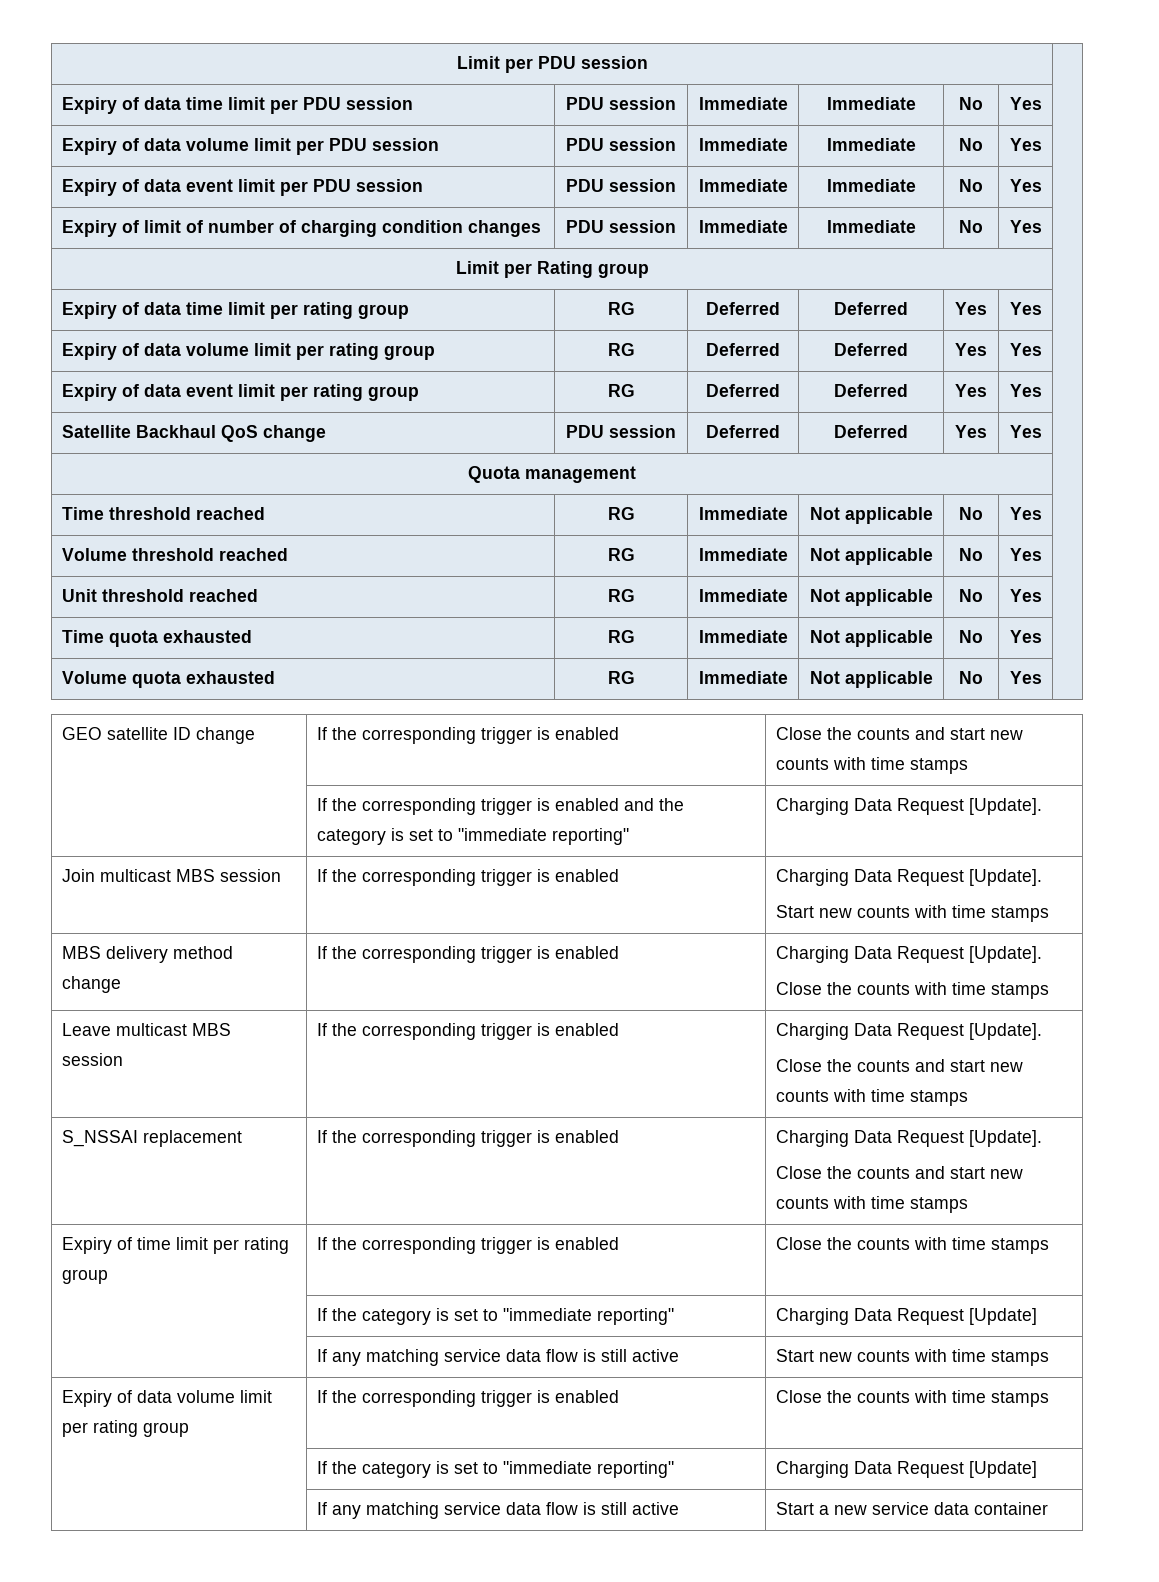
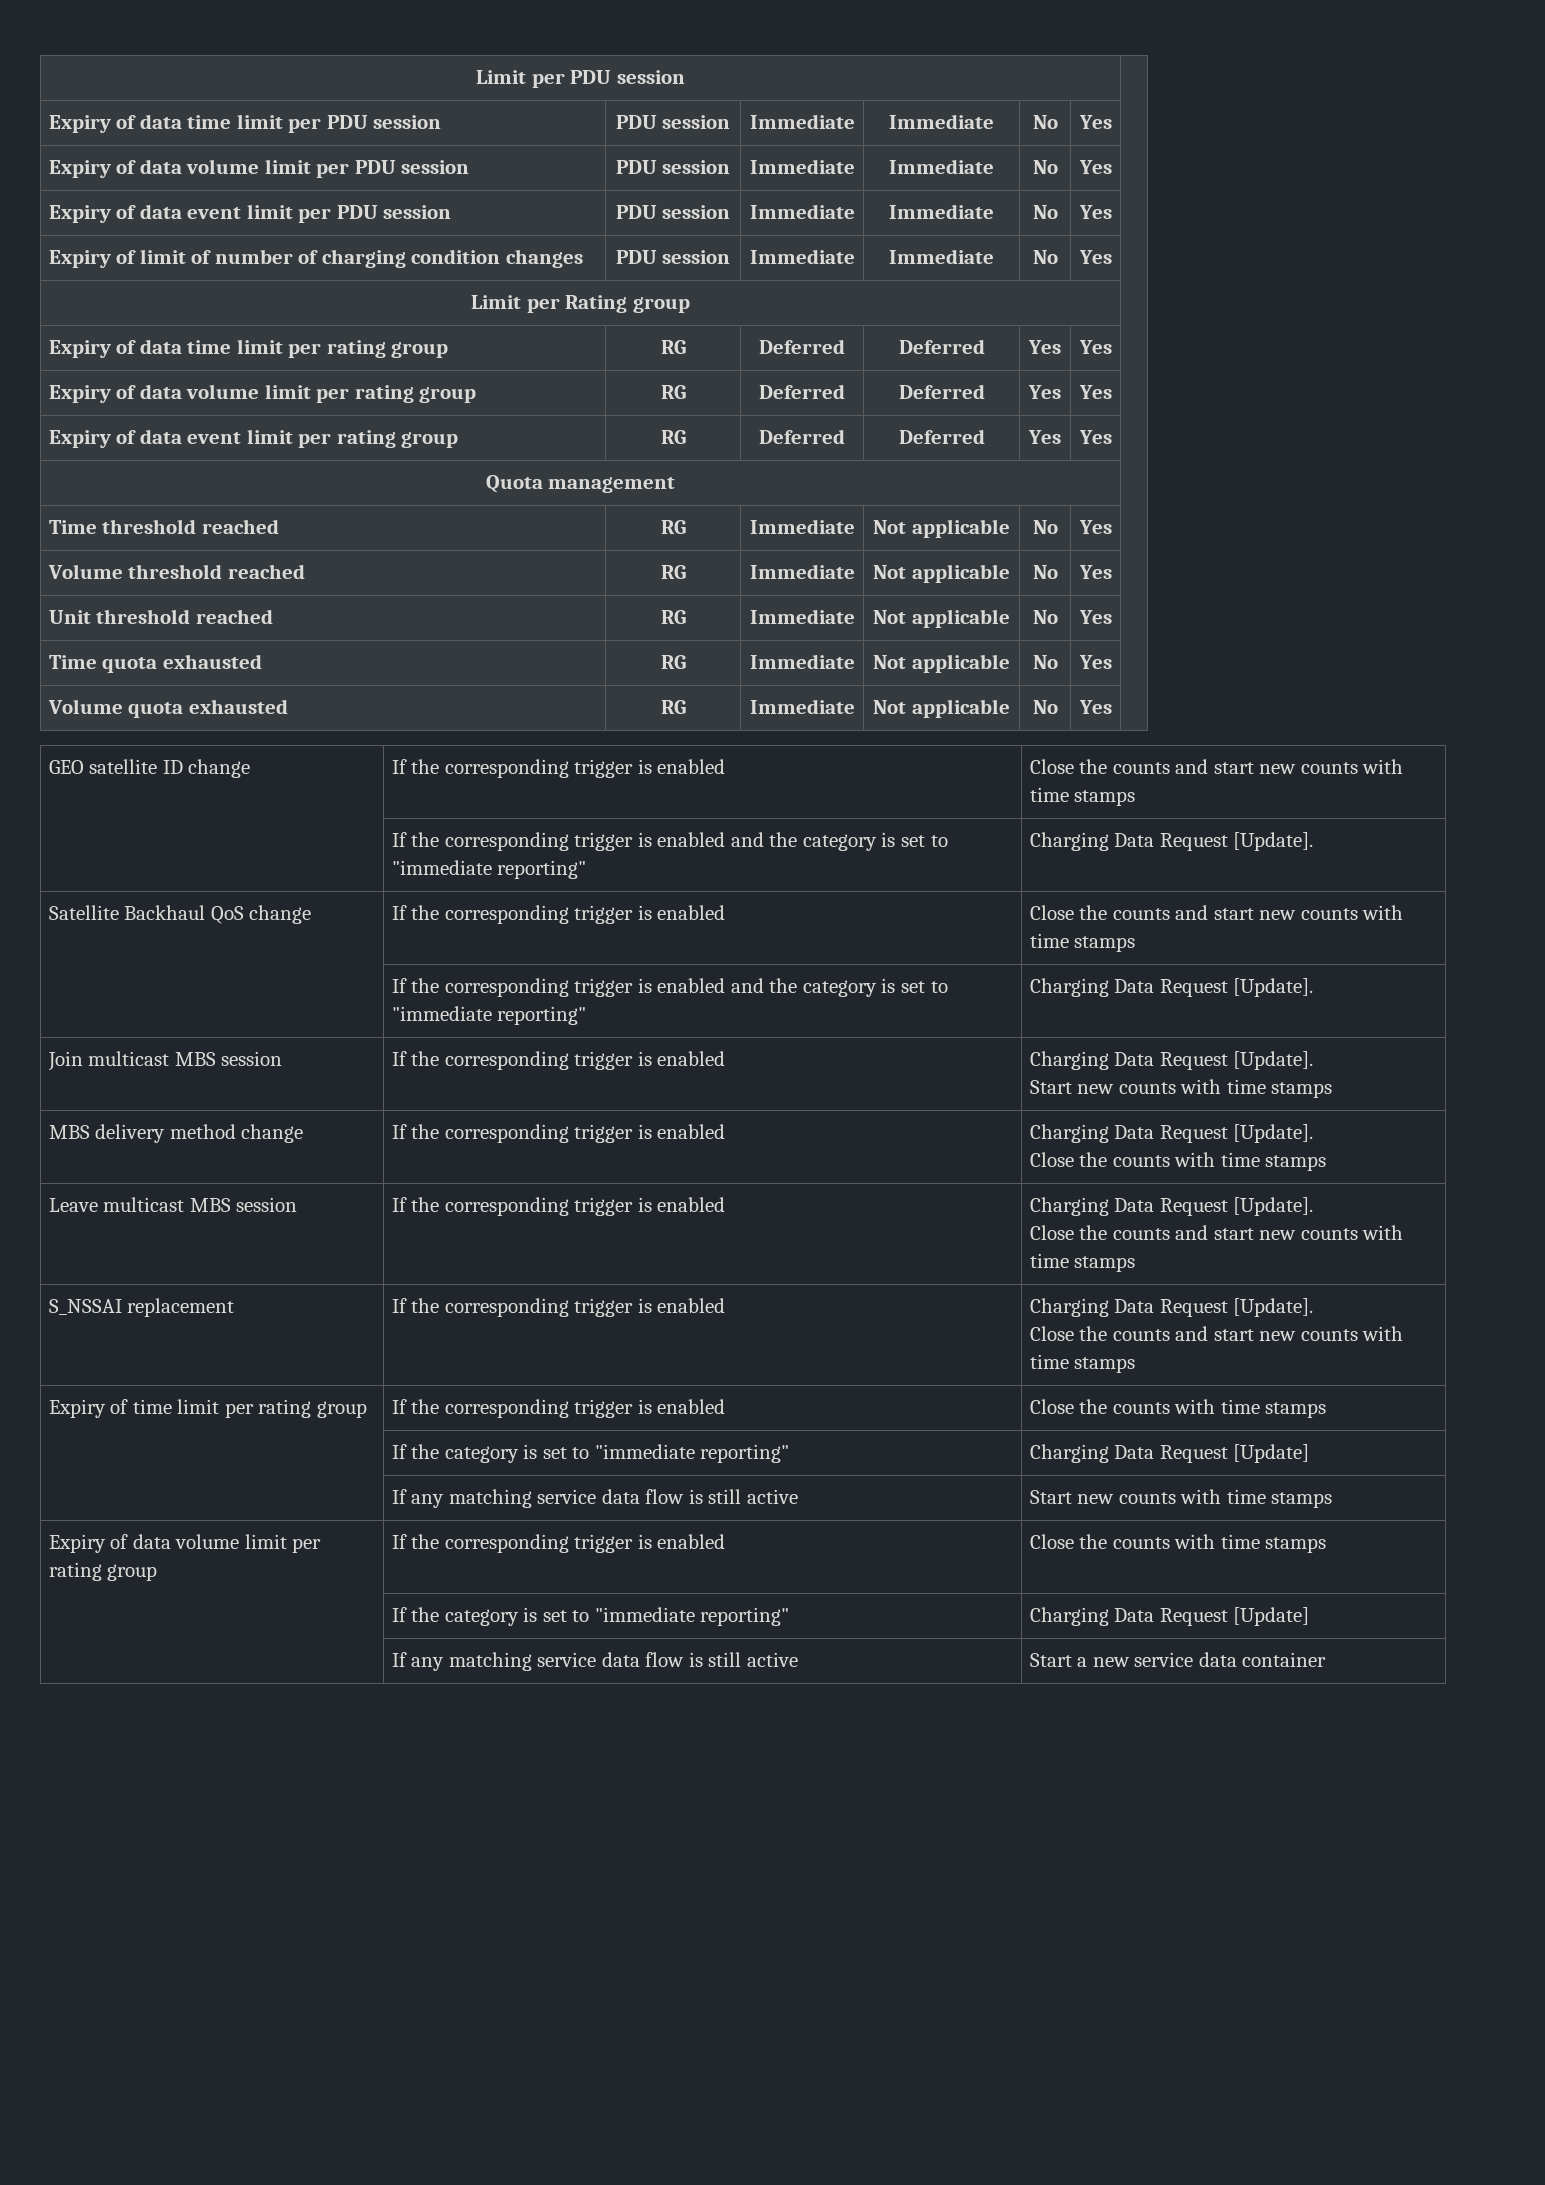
- Satellite Backhaul QoS change | PDU session | Deferred | Deferred | Yes | Yes |
+ Satellite Backhaul QoS change | If the corresponding trigger is enabled | Close the counts and start new counts with time stamps
+ | If the corresponding trigger is enabled and the category is set to "immediate reporting" | Charging Data Request [Update].

